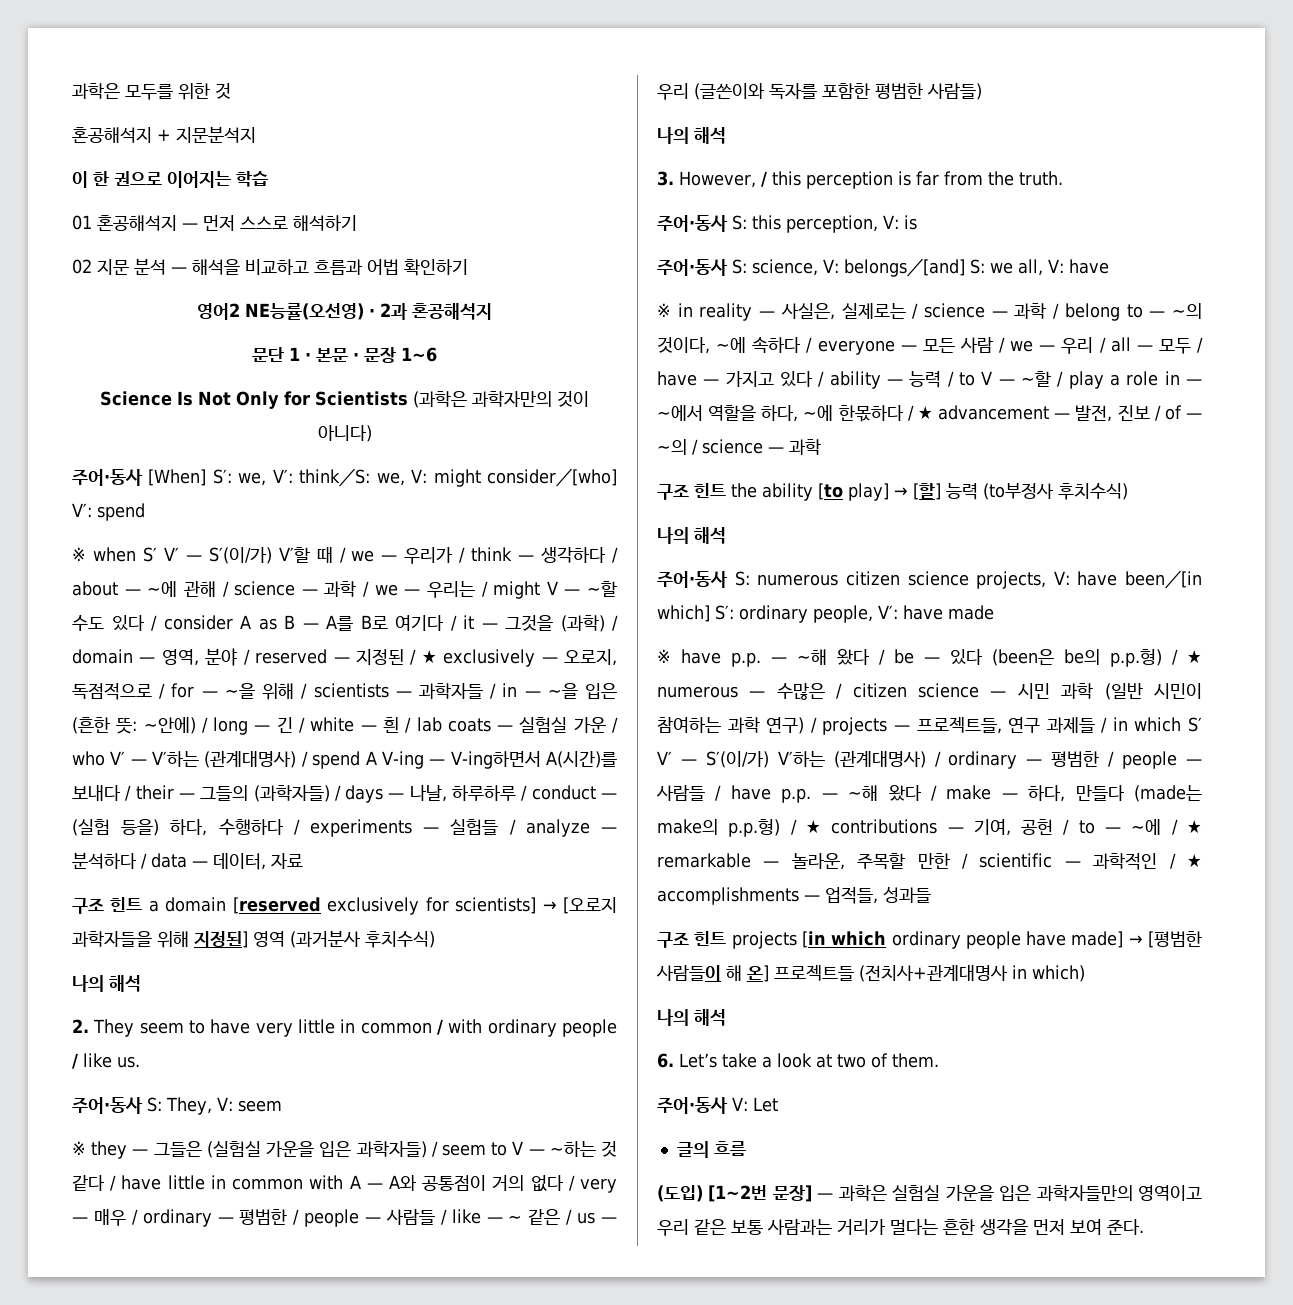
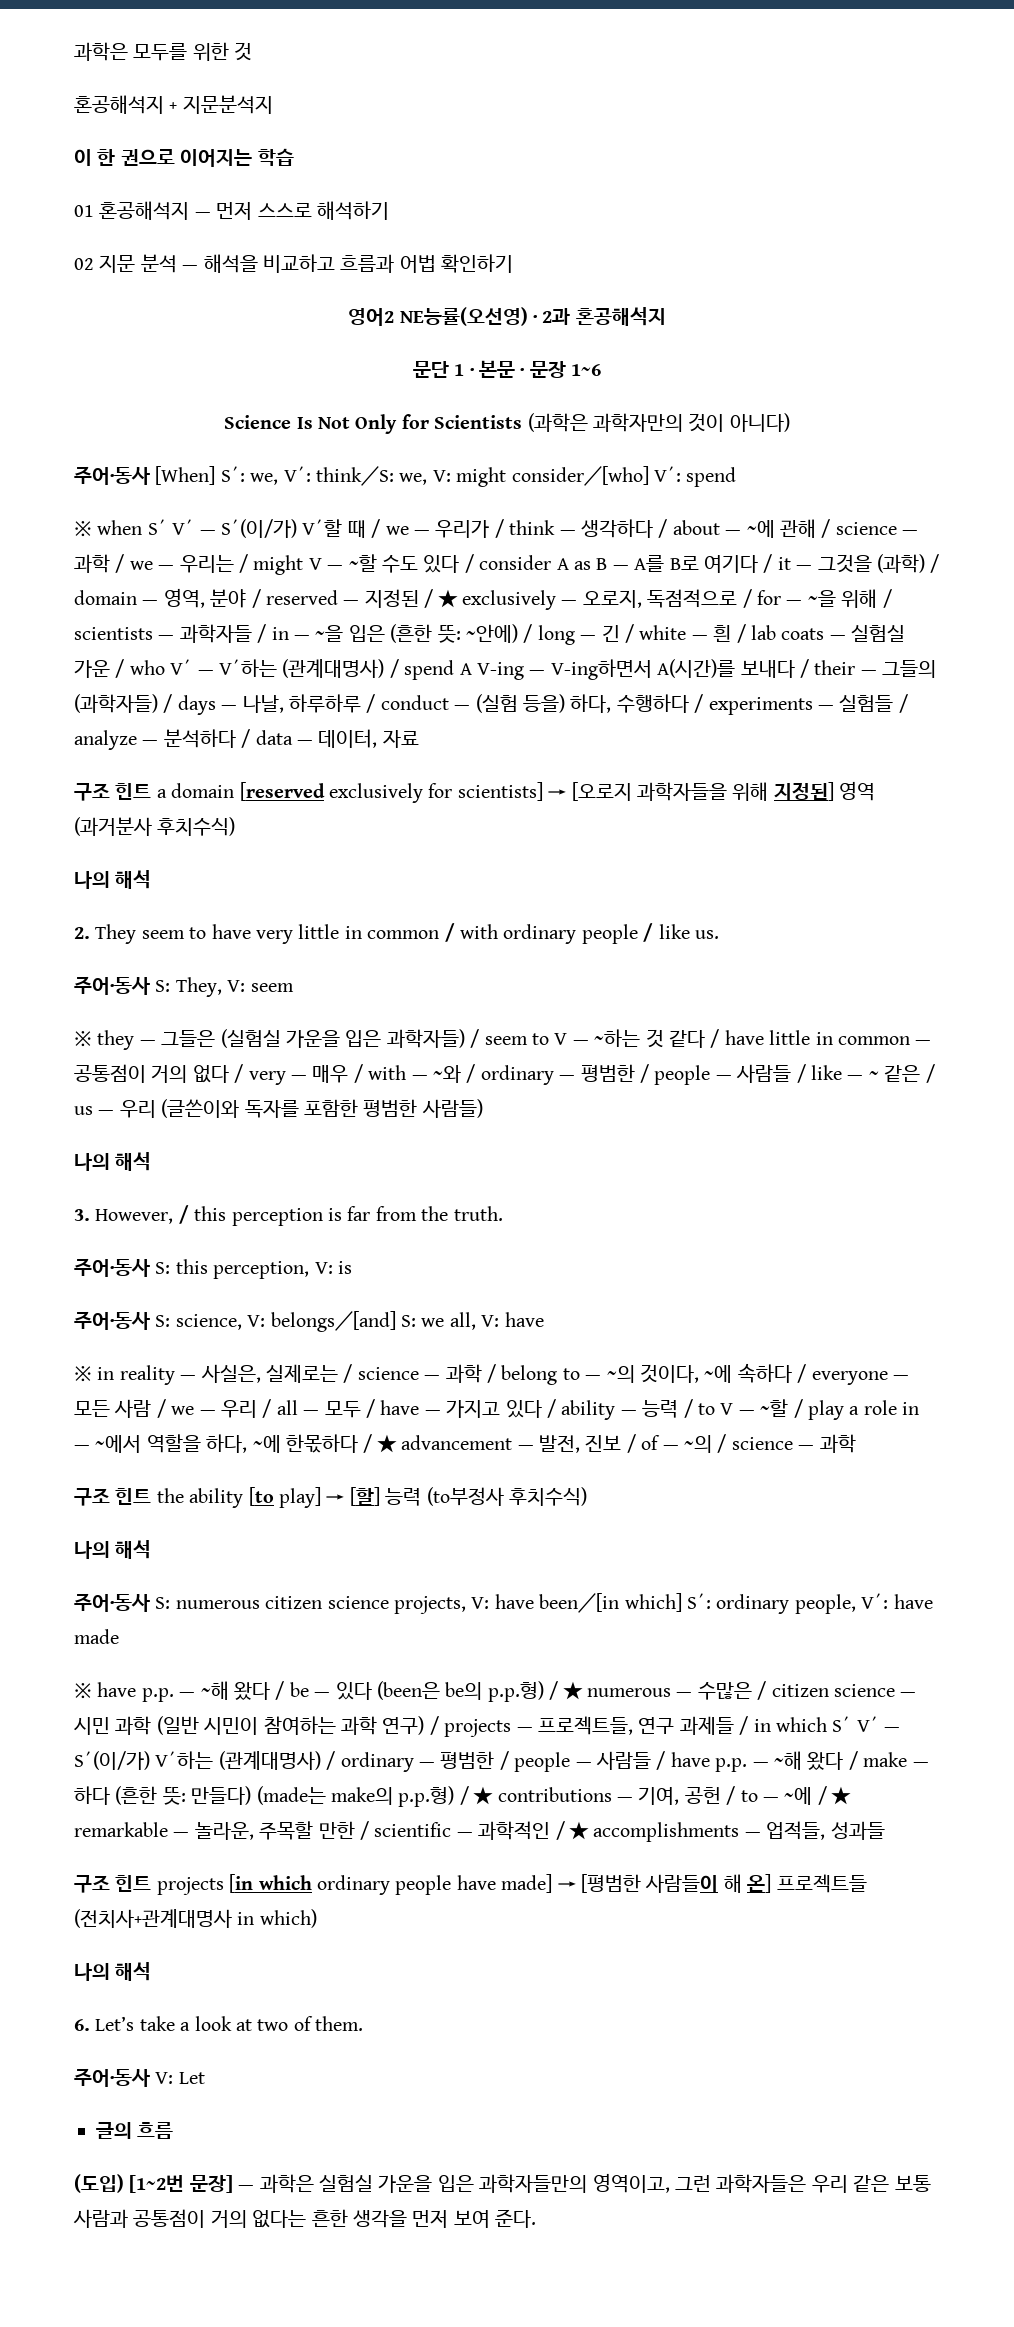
- ※ they — 그들은 (실험실 가운을 입은 과학자들) / seem to V — ~하는 것 같다 / have little in common with A — A와 공통점이 거의 없다 / very — 매우 / ordinary — 평범한 / people — 사람들 / like — ~ 같은 / us — 우리 (글쓴이와 독자를 포함한 평범한 사람들)
+ ※ they — 그들은 (실험실 가운을 입은 과학자들) / seem to V — ~하는 것 같다 / have little in common — 공통점이 거의 없다 / very — 매우 / with — ~와 / ordinary — 평범한 / people — 사람들 / like — ~ 같은 / us — 우리 (글쓴이와 독자를 포함한 평범한 사람들)
- ※ have p.p. — ~해 왔다 / be — 있다 (been은 be의 p.p.형) / ★ numerous — 수많은 / citizen science — 시민 과학 (일반 시민이 참여하는 과학 연구) / projects — 프로젝트들, 연구 과제들 / in which S′ V′ — S′(이/가) V′하는 (관계대명사) / ordinary — 평범한 / people — 사람들 / have p.p. — ~해 왔다 / make — 하다, 만들다 (made는 make의 p.p.형) / ★ contributions — 기여, 공헌 / to — ~에 / ★ remarkable — 놀라운, 주목할 만한 / scientific — 과학적인 / ★ accomplishments — 업적들, 성과들
+ ※ have p.p. — ~해 왔다 / be — 있다 (been은 be의 p.p.형) / ★ numerous — 수많은 / citizen science — 시민 과학 (일반 시민이 참여하는 과학 연구) / projects — 프로젝트들, 연구 과제들 / in which S′ V′ — S′(이/가) V′하는 (관계대명사) / ordinary — 평범한 / people — 사람들 / have p.p. — ~해 왔다 / make — 하다 (흔한 뜻: 만들다) (made는 make의 p.p.형) / ★ contributions — 기여, 공헌 / to — ~에 / ★ remarkable — 놀라운, 주목할 만한 / scientific — 과학적인 / ★ accomplishments — 업적들, 성과들
- (도입) [1~2번 문장] — 과학은 실험실 가운을 입은 과학자들만의 영역이고 우리 같은 보통 사람과는 거리가 멀다는 흔한 생각을 먼저 보여 준다.
+ (도입) [1~2번 문장] — 과학은 실험실 가운을 입은 과학자들만의 영역이고, 그런 과학자들은 우리 같은 보통 사람과 공통점이 거의 없다는 흔한 생각을 먼저 보여 준다.

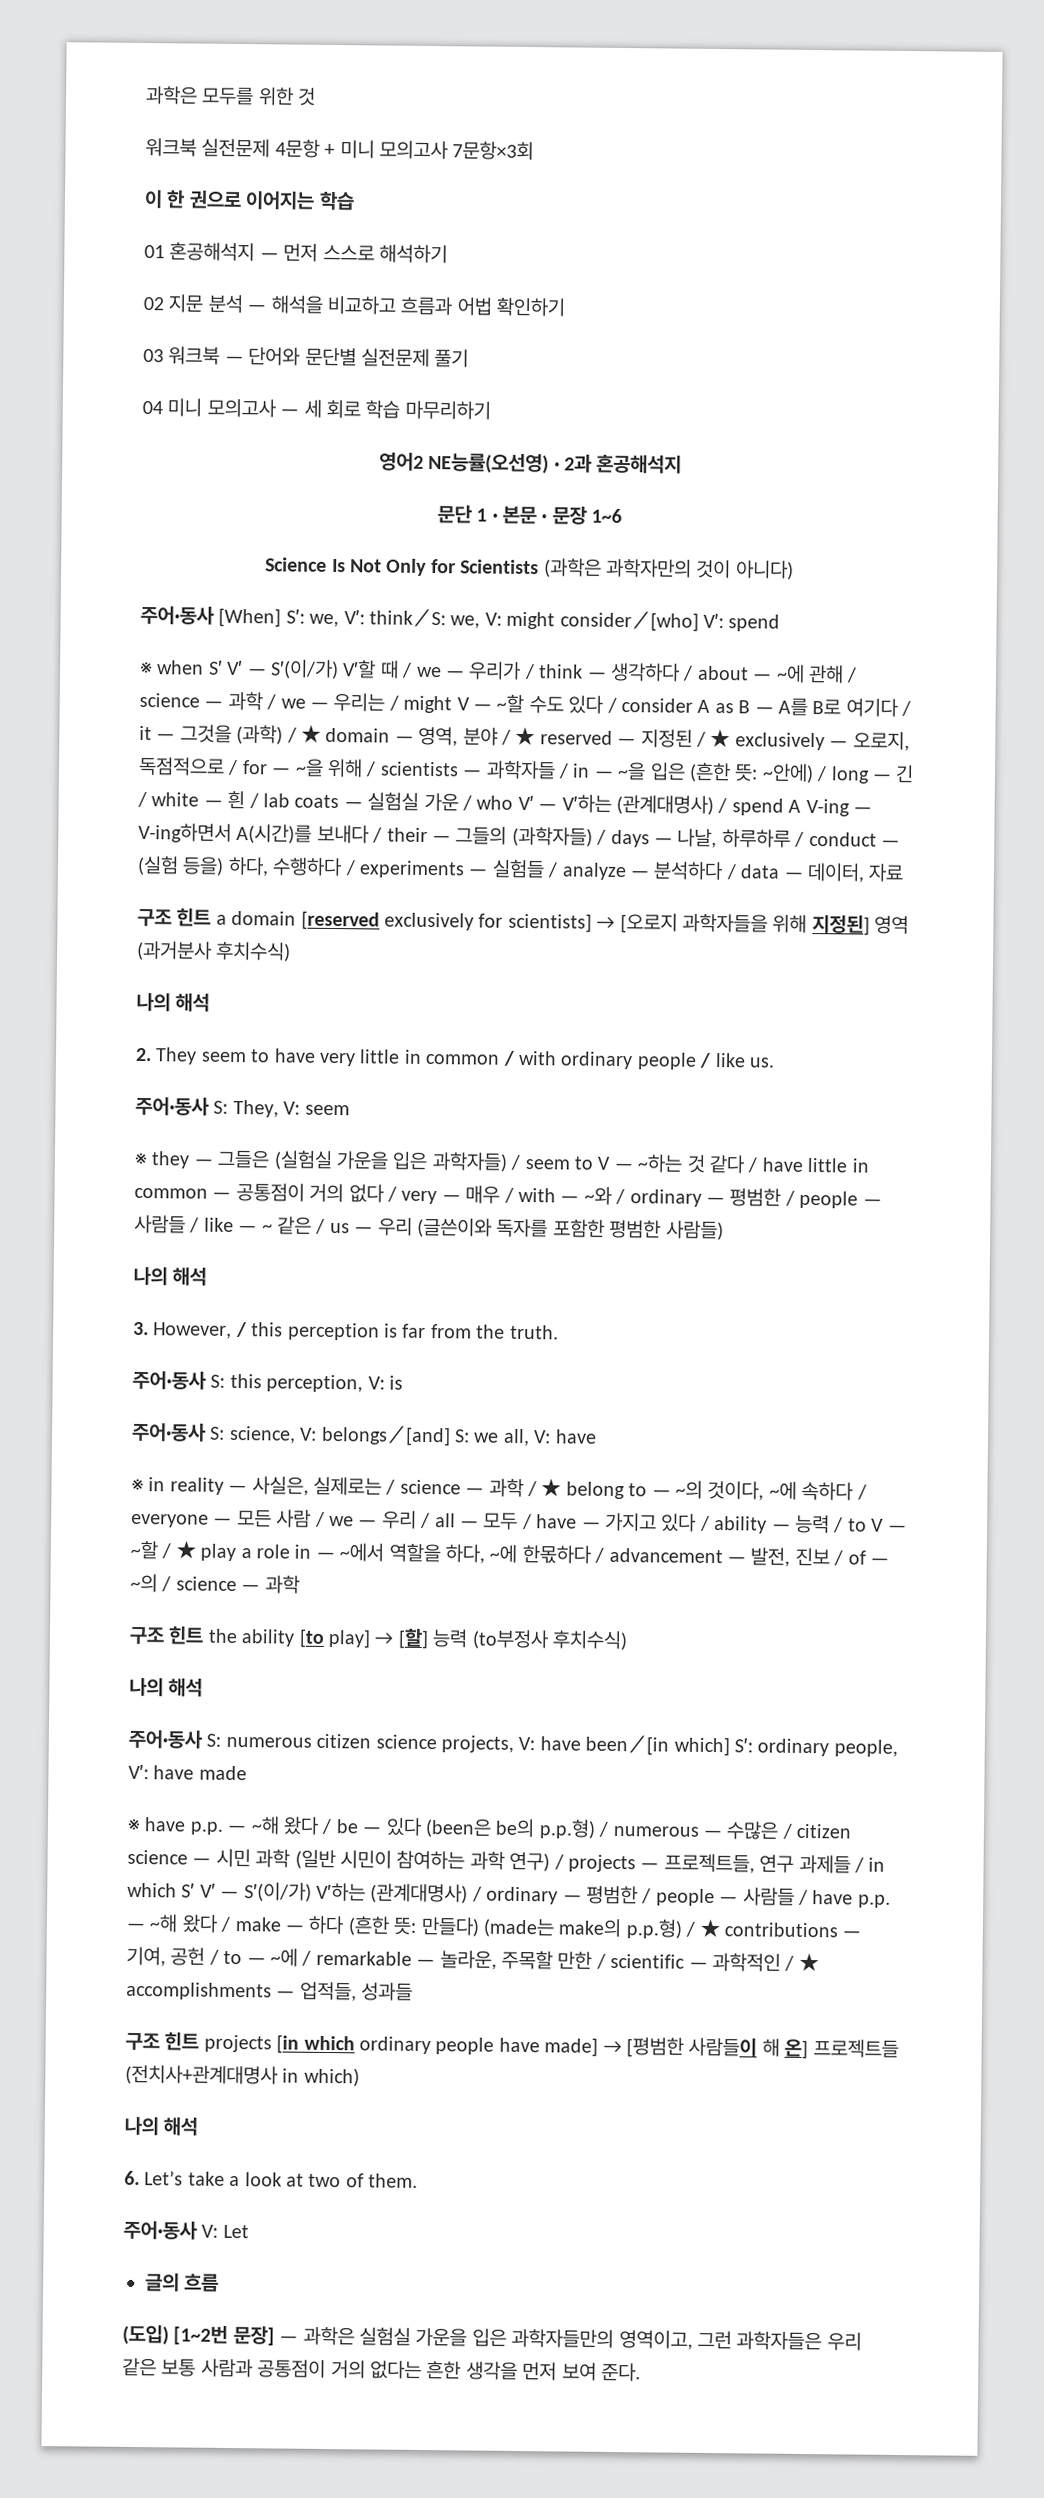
- 혼공해석지 + 지문분석지
+ 워크북 실전문제 4문항 + 미니 모의고사 7문항×3회
+ 03 워크북 — 단어와 문단별 실전문제 풀기
+ 04 미니 모의고사 — 세 회로 학습 마무리하기
- ※ when S′ V′ — S′(이/가) V′할 때 / we — 우리가 / think — 생각하다 / about — ~에 관해 / science — 과학 / we — 우리는 / might V — ~할 수도 있다 / consider A as B — A를 B로 여기다 / it — 그것을 (과학) / domain — 영역, 분야 / reserved — 지정된 / ★ exclusively — 오로지, 독점적으로 / for — ~을 위해 / scientists — 과학자들 / in — ~을 입은 (흔한 뜻:
+ ※ when S′ V′ — S′(이/가) V′할 때 / we — 우리가 / think — 생각하다 / about — ~에 관해 / science — 과학 / we — 우리는 / might V — ~할 수도 있다 / consider A as B — A를 B로 여기다 / it — 그것을 (과학) / ★ domain — 영역, 분야 / ★ reserved — 지정된 / ★ exclusively — 오로지, 독점적으로 / for — ~을 위해 / scientists — 과학자들 / in — ~을 입은 (흔한 뜻:
- ※ in reality — 사실은, 실제로는 / science — 과학 / belong to — ~의 것이다, ~에 속하다 / everyone — 모든 사람 / we — 우리 / all — 모두 / have — 가지고 있다 / ability — 능력 / to V — ~할 / play a role in — ~에서 역할을 하다, ~에 한몫하다 / ★ advancement — 발전, 진보 / of — ~의 / science — 과학
+ ※ in reality — 사실은, 실제로는 / science — 과학 / ★ belong to — ~의 것이다, ~에 속하다 / everyone — 모든 사람 / we — 우리 / all — 모두 / have — 가지고 있다 / ability — 능력 / to V — ~할 / ★ play a role in — ~에서 역할을 하다, ~에 한몫하다 / advancement — 발전, 진보 / of — ~의 / science — 과학
- ※ have p.p. — ~해 왔다 / be — 있다 (been은 be의 p.p.형) / ★ numerous — 수많은 / citizen science — 시민 과학 (일반 시민이 참여하는 과학 연구) / projects — 프로젝트들, 연구 과제들 / in which S′ V′ — S′(이/가) V′하는 (관계대명사) / ordinary — 평범한 / people — 사람들 / have p.p. — ~해 왔다 / make — 하다 (흔한 뜻:
+ ※ have p.p. — ~해 왔다 / be — 있다 (been은 be의 p.p.형) / numerous — 수많은 / citizen science — 시민 과학 (일반 시민이 참여하는 과학 연구) / projects — 프로젝트들, 연구 과제들 / in which S′ V′ — S′(이/가) V′하는 (관계대명사) / ordinary — 평범한 / people — 사람들 / have p.p. — ~해 왔다 / make — 하다 (흔한 뜻:
- 만들다) (made는 make의 p.p.형) / ★ contributions — 기여, 공헌 / to — ~에 / ★ remarkable — 놀라운, 주목할 만한 / scientific — 과학적인 / ★ accomplishments — 업적들, 성과들
+ 만들다) (made는 make의 p.p.형) / ★ contributions — 기여, 공헌 / to — ~에 / remarkable — 놀라운, 주목할 만한 / scientific — 과학적인 / ★ accomplishments — 업적들, 성과들

